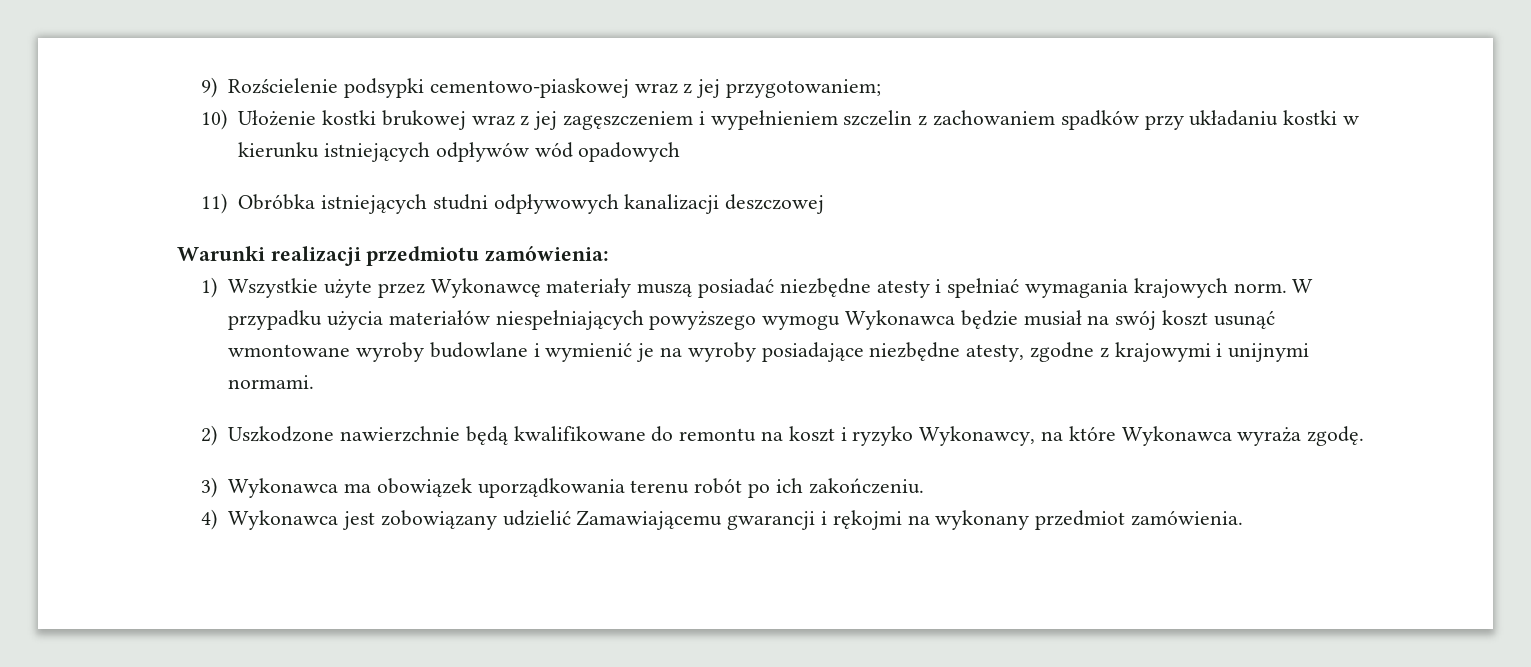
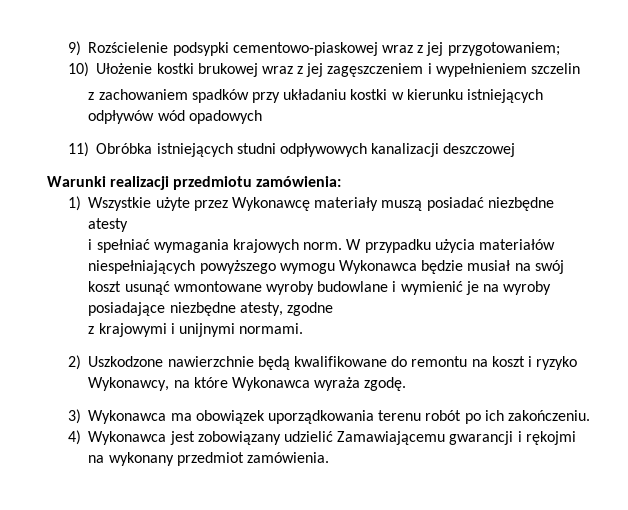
- 10) Ułożenie kostki brukowej wraz z jej zagęszczeniem i wypełnieniem szczelin z zachowaniem spadków przy układaniu kostki w kierunku istniejących odpływów wód opadowych
+ 10) Ułożenie kostki brukowej wraz z jej zagęszczeniem i wypełnieniem szczelin
+ z zachowaniem spadków przy układaniu kostki w kierunku istniejących odpływów wód opadowych
- 1) Wszystkie użyte przez Wykonawcę materiały muszą posiadać niezbędne atesty i spełniać wymagania krajowych norm.
+ 1) Wszystkie użyte przez Wykonawcę materiały muszą posiadać niezbędne atesty
+ i spełniać wymagania krajowych norm.
- W przypadku użycia materiałów niespełniających powyższego wymogu Wykonawca będzie musiał na swój koszt usunąć wmontowane wyroby budowlane i wymienić je na wyroby posiadające niezbędne atesty, zgodne z krajowymi i unijnymi normami.
+ W przypadku użycia materiałów niespełniających powyższego wymogu Wykonawca będzie musiał na swój koszt usunąć wmontowane wyroby budowlane i wymienić je na wyroby posiadające niezbędne atesty, zgodne
+ z krajowymi i unijnymi normami.

